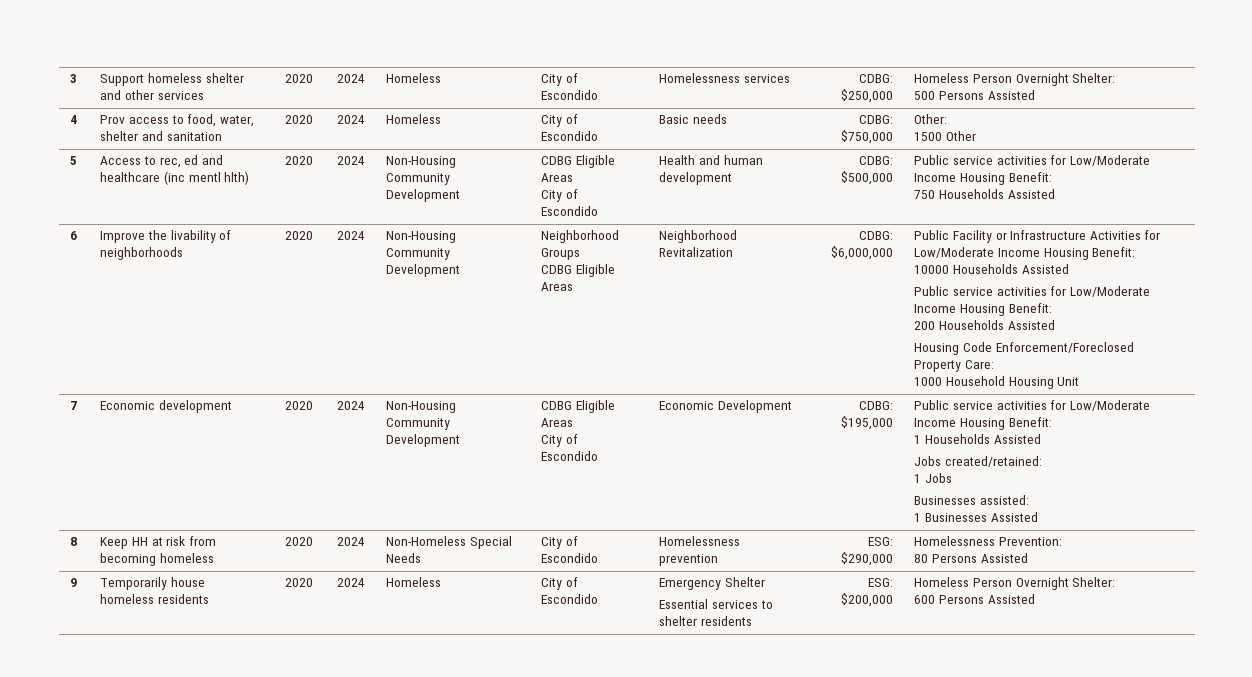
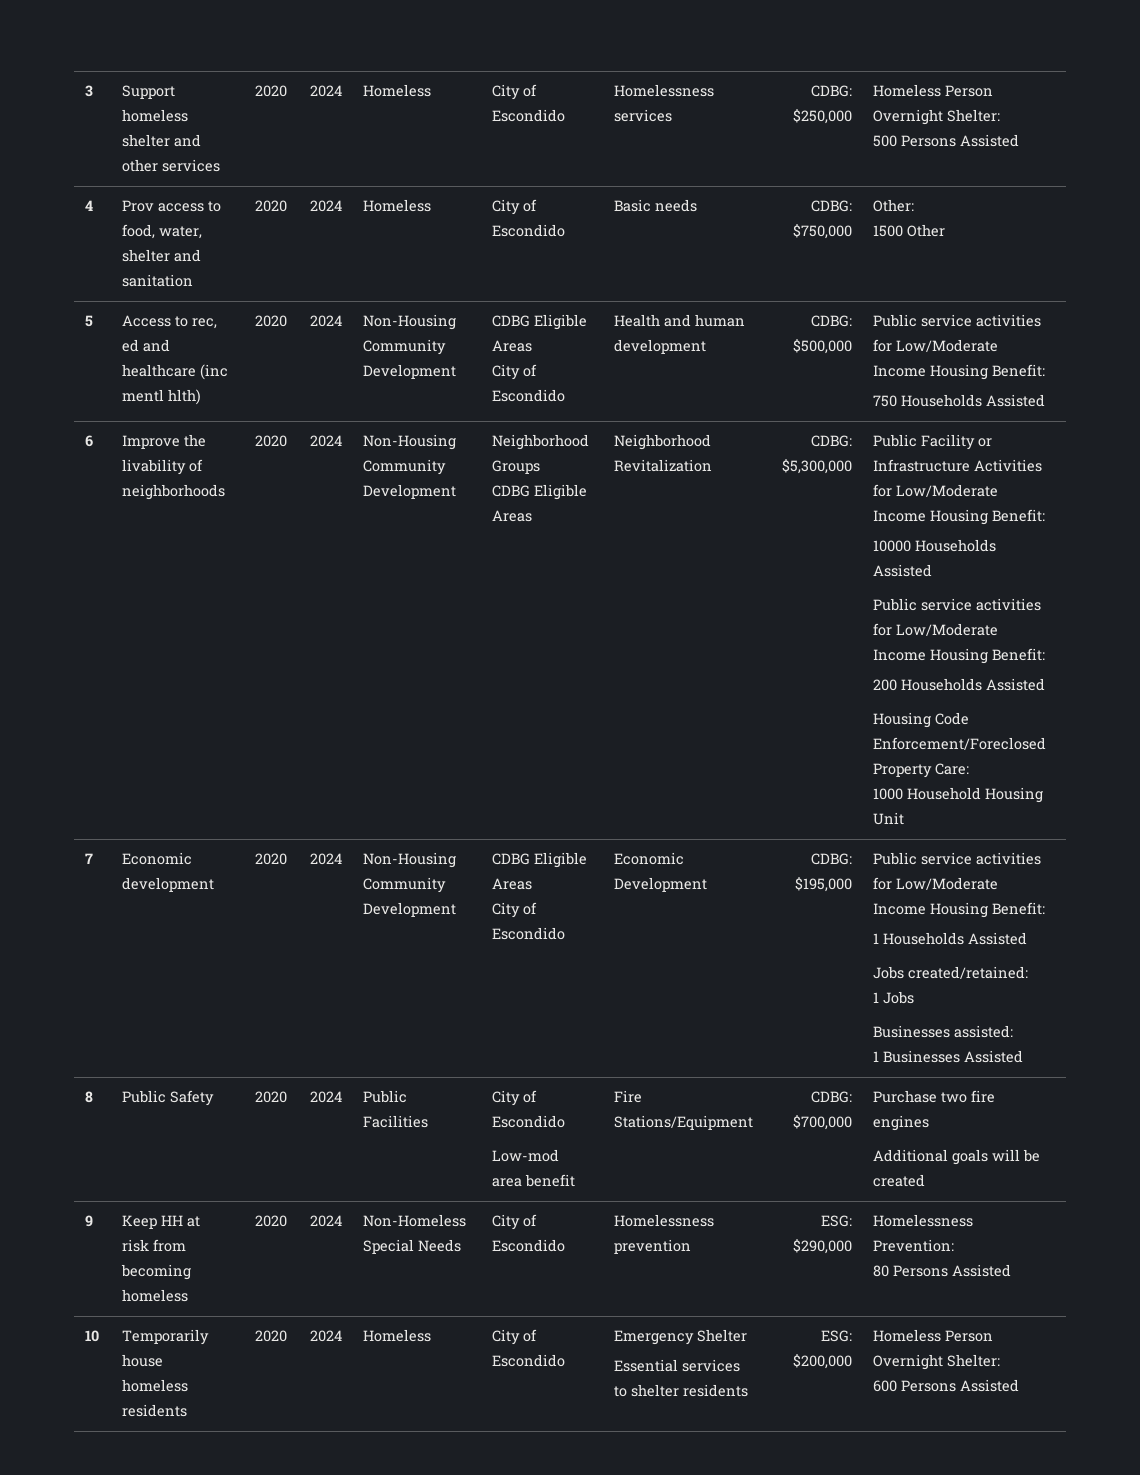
- CDBG: $6,000,000
+ CDBG: $5,300,000
- 8 | Keep HH at risk from becoming homeless | 2020 | 2024 | Non-Homeless Special Needs | City of Escondido | Homelessness prevention | ESG: $290,000 | Homelessness Prevention:
+ 8 | Public Safety | 2020 | 2024 | Public Facilities | City of Escondido
+ Low-mod area benefit | Fire Stations/Equipment | CDBG: $700,000 | Purchase two fire engines
+ Additional goals will be created
+ 9 | Keep HH at risk from becoming homeless | 2020 | 2024 | Non-Homeless Special Needs | City of Escondido | Homelessness prevention | ESG: $290,000 | Homelessness Prevention:
- 9 | Temporarily house homeless residents | 2020 | 2024 | Homeless | City of Escondido | Emergency Shelter
+ 10 | Temporarily house homeless residents | 2020 | 2024 | Homeless | City of Escondido | Emergency Shelter

